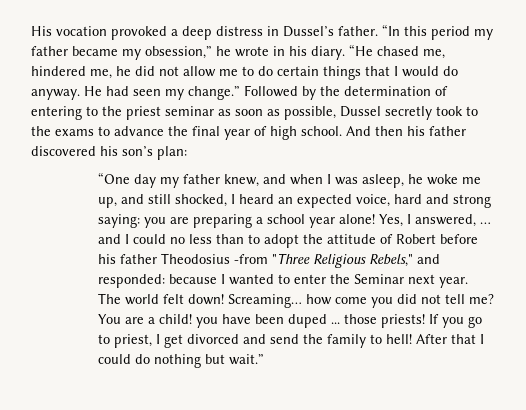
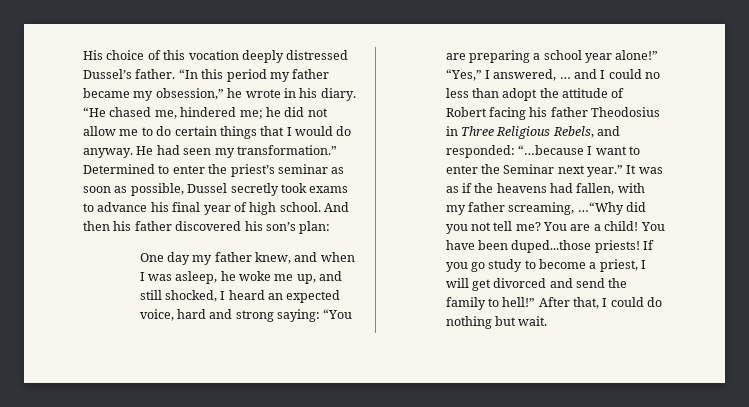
- His vocation provoked a deep distress in Dussel’s father.
+ His choice of this vocation deeply distressed Dussel’s father.
- “He chased me, hindered me, he did not allow me to do certain things that I would do anyway.
+ “He chased me, hindered me; he did not allow me to do certain things that I would do anyway.
- He had seen my change.” Followed by the determination of entering to the priest seminar as soon as possible, Dussel secretly took to the exams to advance the final year of high school.
+ He had seen my transformation.” Determined to enter the priest’s seminar as soon as possible, Dussel secretly took exams to advance his final year of high school.
- “One day my father knew, and when I was asleep, he woke me up, and still shocked, I heard an expected voice, hard and strong saying: you are preparing a school year alone! Yes, I answered, … and I could no less than to adopt the attitude of Robert before his father Theodosius -from "Three Religious Rebels," and responded: because I wanted to enter the Seminar next year. The world felt down! Screaming… how come you did not tell me?
+ One day my father knew, and when I was asleep, he woke me up, and still shocked, I heard an expected voice, hard and strong saying: “You are preparing a school year alone!” “Yes,” I answered, … and I could no less than adopt the attitude of Robert facing his father Theodosius in Three Religious Rebels, and responded: “…because I want to enter the Seminar next year.” It was as if the heavens had fallen, with my father screaming, …“Why did you not tell me?
- You are a child! you have been duped ... those priests!
+ You are a child! You have been duped...those priests!
- If you go to priest, I get divorced and send the family to hell! After that I could do nothing but wait.”
+ If you go study to become a priest, I will get divorced and send the family to hell!” After that, I could do nothing but wait.

